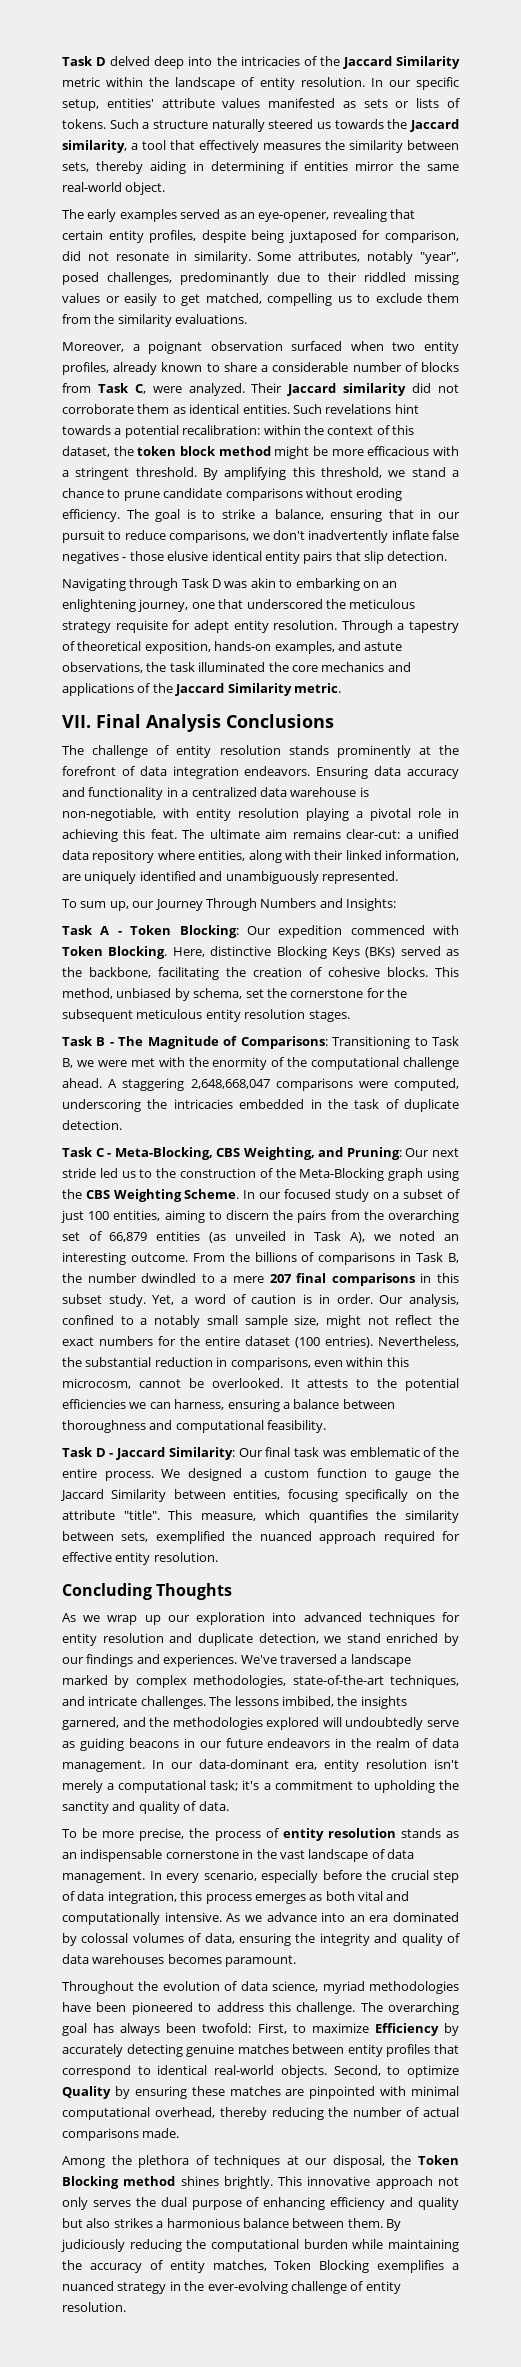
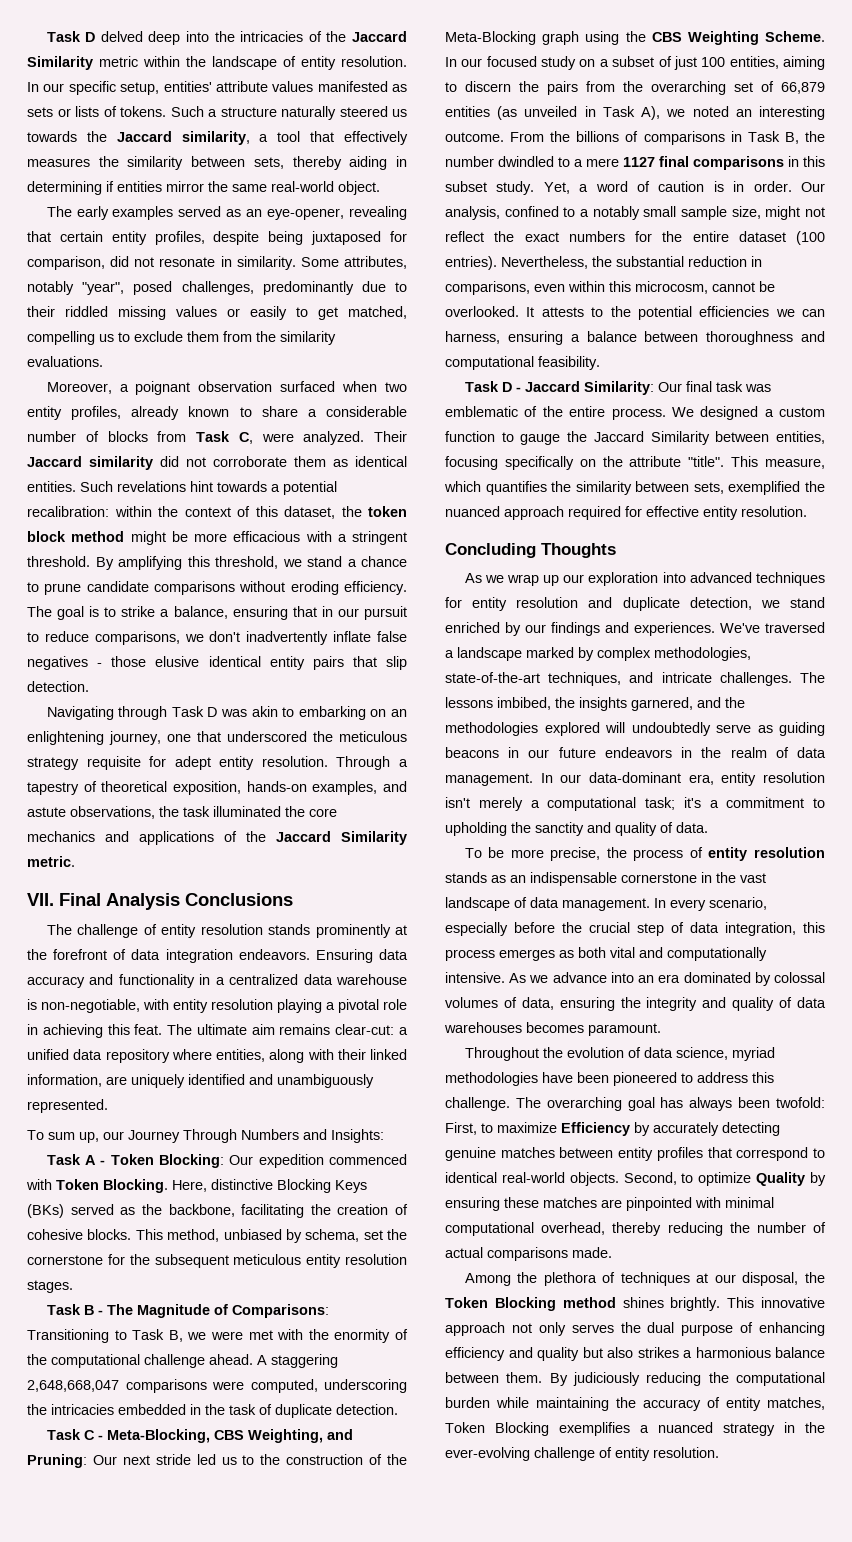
- From the billions of comparisons in Task B, the number dwindled to a mere 207 final comparisons in this subset study.
+ From the billions of comparisons in Task B, the number dwindled to a mere 1127 final comparisons in this subset study.

